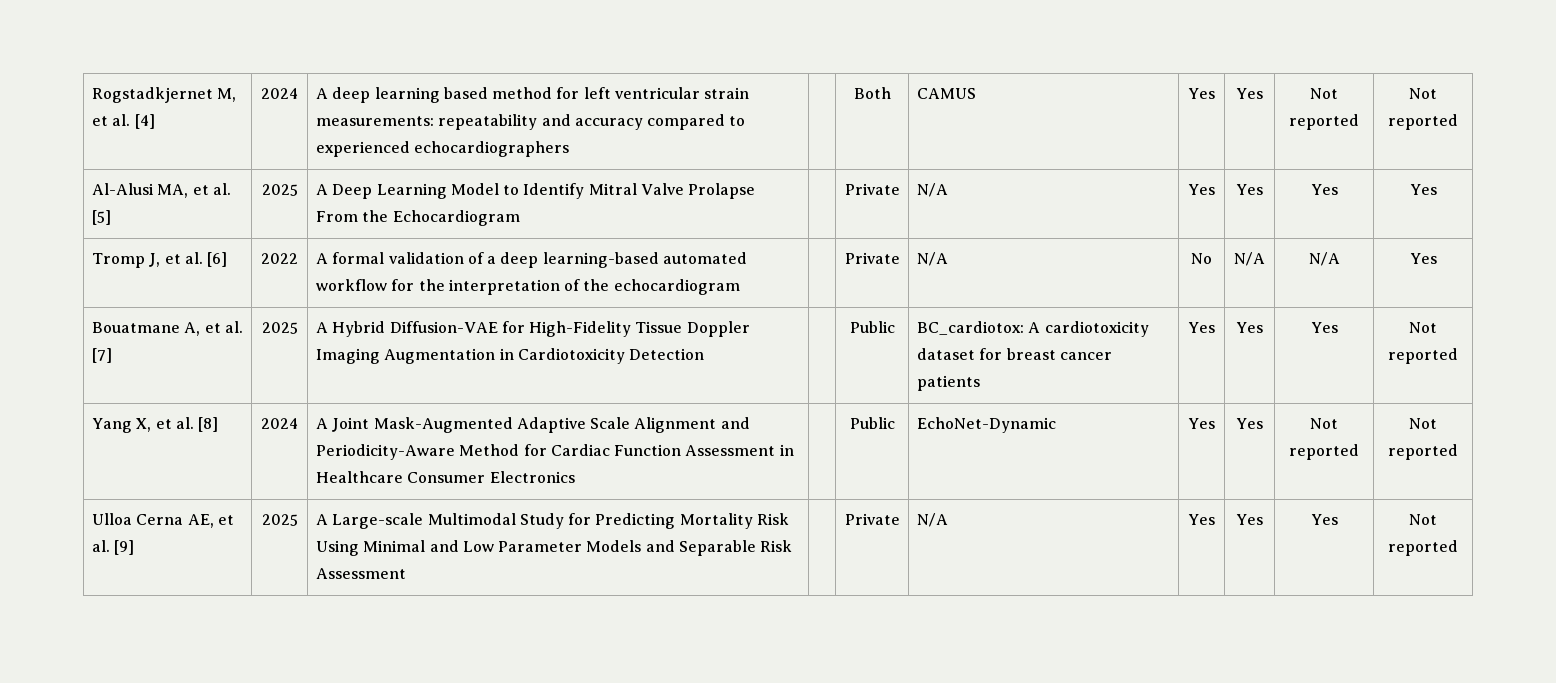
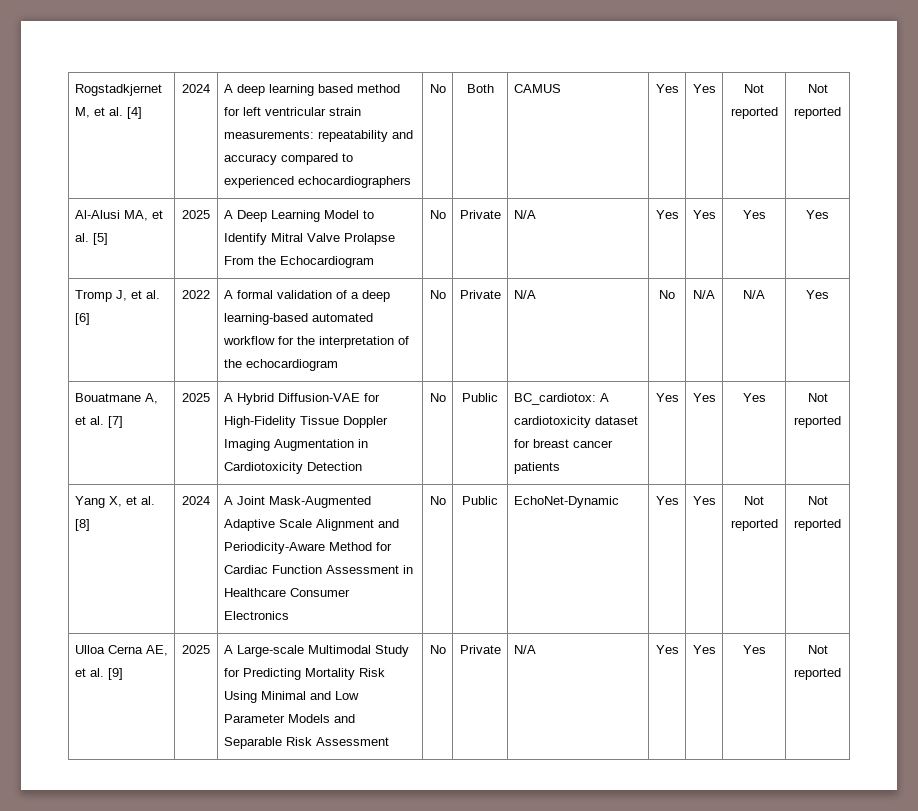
- Rogstadkjernet M, et al. [4] | 2024 | A deep learning based method for left ventricular strain measurements: repeatability and accuracy compared to experienced echocardiographers | | Both | CAMUS | Yes | Yes | Not reported | Not reported
+ Rogstadkjernet M, et al. [4] | 2024 | A deep learning based method for left ventricular strain measurements: repeatability and accuracy compared to experienced echocardiographers | No | Both | CAMUS | Yes | Yes | Not reported | Not reported
- Al-Alusi MA, et al. [5] | 2025 | A Deep Learning Model to Identify Mitral Valve Prolapse From the Echocardiogram | | Private | N/A | Yes | Yes | Yes | Yes
+ Al-Alusi MA, et al. [5] | 2025 | A Deep Learning Model to Identify Mitral Valve Prolapse From the Echocardiogram | No | Private | N/A | Yes | Yes | Yes | Yes
- Tromp J, et al. [6] | 2022 | A formal validation of a deep learning-based automated workflow for the interpretation of the echocardiogram | | Private | N/A | No | N/A | N/A | Yes
+ Tromp J, et al. [6] | 2022 | A formal validation of a deep learning-based automated workflow for the interpretation of the echocardiogram | No | Private | N/A | No | N/A | N/A | Yes
- Bouatmane A, et al. [7] | 2025 | A Hybrid Diffusion-VAE for High-Fidelity Tissue Doppler Imaging Augmentation in Cardiotoxicity Detection | | Public | BC_cardiotox: A cardiotoxicity dataset for breast cancer patients | Yes | Yes | Yes | Not reported
+ Bouatmane A, et al. [7] | 2025 | A Hybrid Diffusion-VAE for High-Fidelity Tissue Doppler Imaging Augmentation in Cardiotoxicity Detection | No | Public | BC_cardiotox: A cardiotoxicity dataset for breast cancer patients | Yes | Yes | Yes | Not reported
- Yang X, et al. [8] | 2024 | A Joint Mask-Augmented Adaptive Scale Alignment and Periodicity-Aware Method for Cardiac Function Assessment in Healthcare Consumer Electronics | | Public | EchoNet-Dynamic | Yes | Yes | Not reported | Not reported
+ Yang X, et al. [8] | 2024 | A Joint Mask-Augmented Adaptive Scale Alignment and Periodicity-Aware Method for Cardiac Function Assessment in Healthcare Consumer Electronics | No | Public | EchoNet-Dynamic | Yes | Yes | Not reported | Not reported
- Ulloa Cerna AE, et al. [9] | 2025 | A Large-scale Multimodal Study for Predicting Mortality Risk Using Minimal and Low Parameter Models and Separable Risk Assessment | | Private | N/A | Yes | Yes | Yes | Not reported
+ Ulloa Cerna AE, et al. [9] | 2025 | A Large-scale Multimodal Study for Predicting Mortality Risk Using Minimal and Low Parameter Models and Separable Risk Assessment | No | Private | N/A | Yes | Yes | Yes | Not reported

